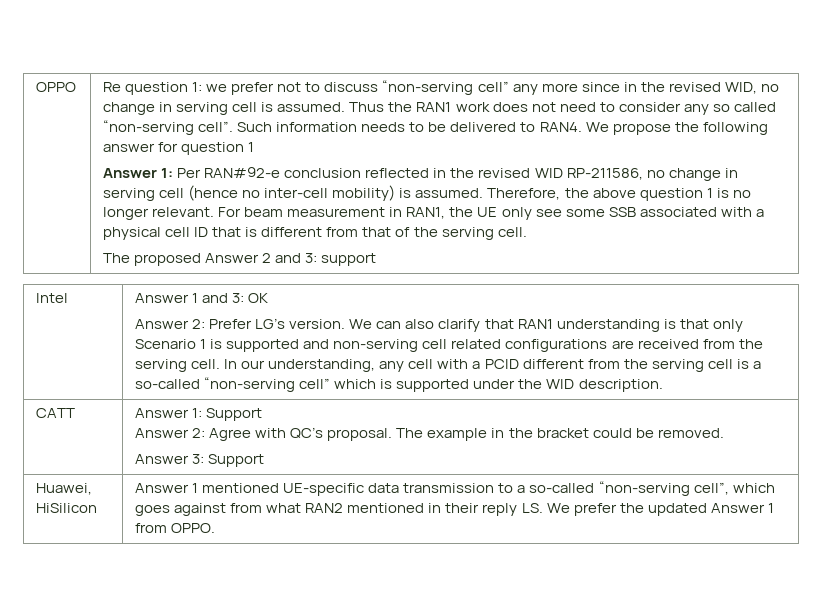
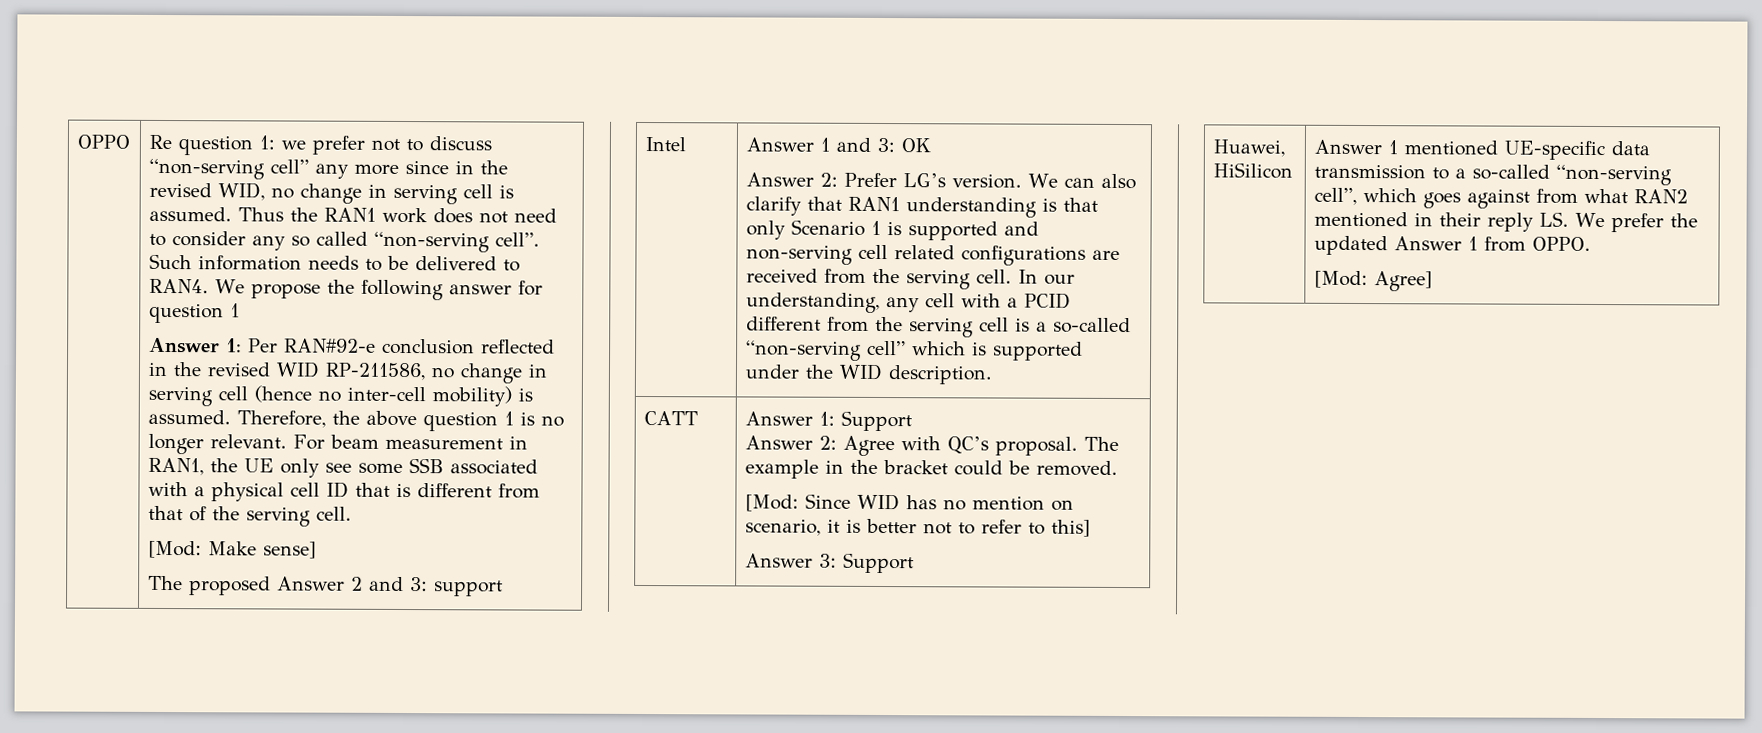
+ [Mod: Make sense]
  CATT | Answer 1: Support
  Answer 2: Agree with QC’s proposal. The example in the bracket could be removed.
+ [Mod: Since WID has no mention on scenario, it is better not to refer to this]
  Huawei, HiSilicon | Answer 1 mentioned UE-specific data transmission to a so-called “non-serving cell”, which goes against from what RAN2 mentioned in their reply LS. We prefer the updated Answer 1 from OPPO.
+ [Mod: Agree]

